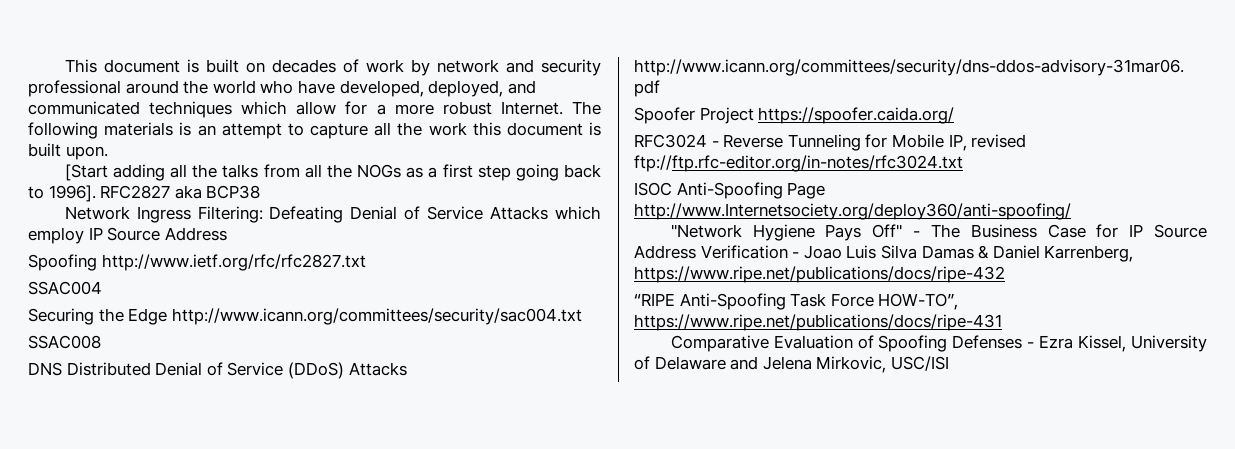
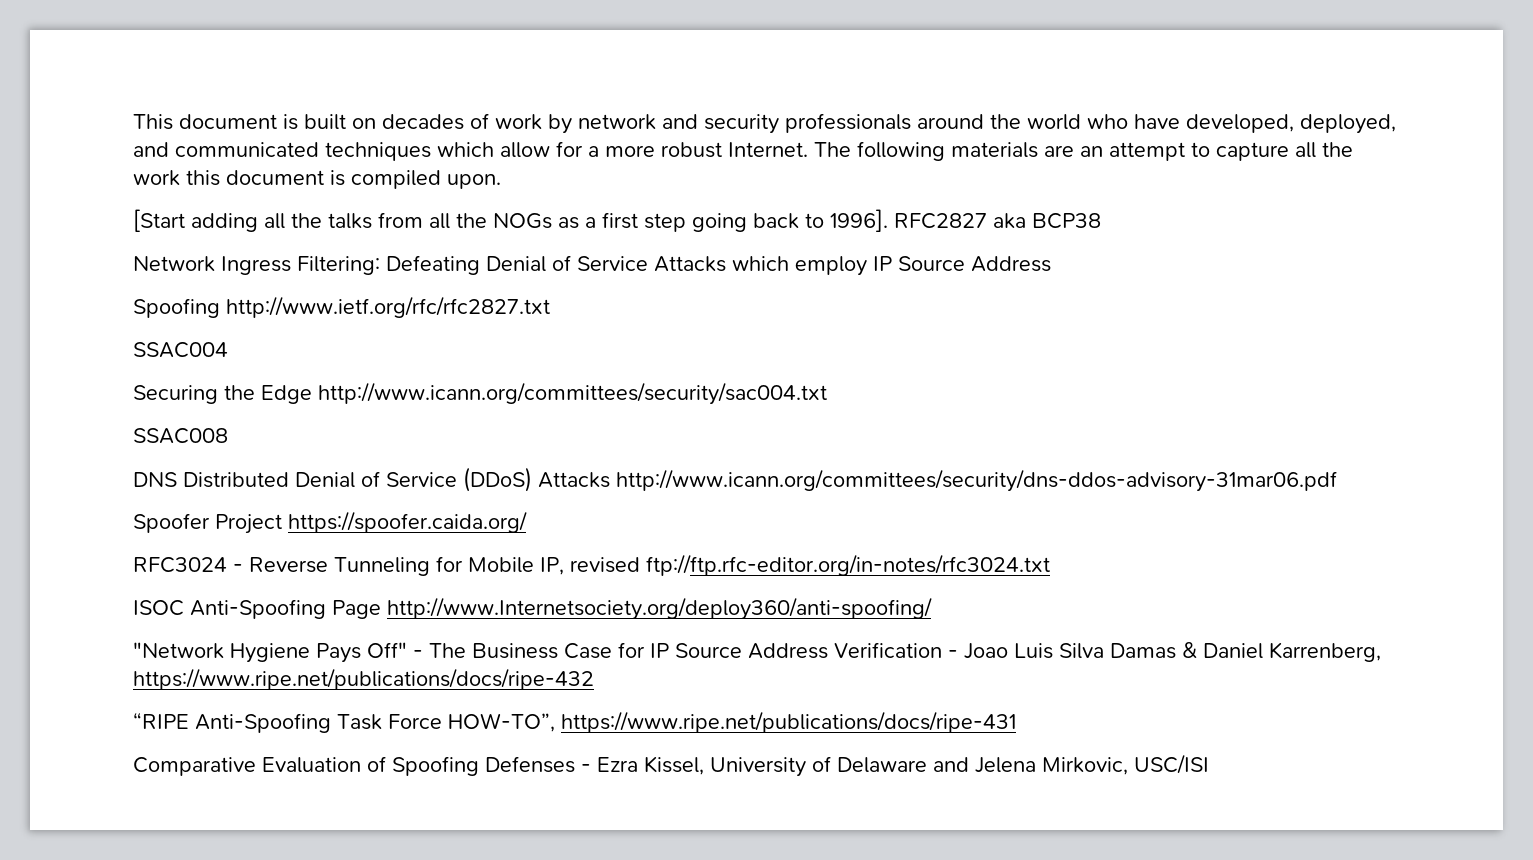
- This document is built on decades of work by network and security professional around the world who have developed, deployed, and communicated techniques which allow for a more robust Internet.
+ This document is built on decades of work by network and security professionals around the world who have developed, deployed, and communicated techniques which allow for a more robust Internet.
- The following materials is an attempt to capture all the work this document is built upon.
+ The following materials are an attempt to capture all the work this document is compiled upon.

